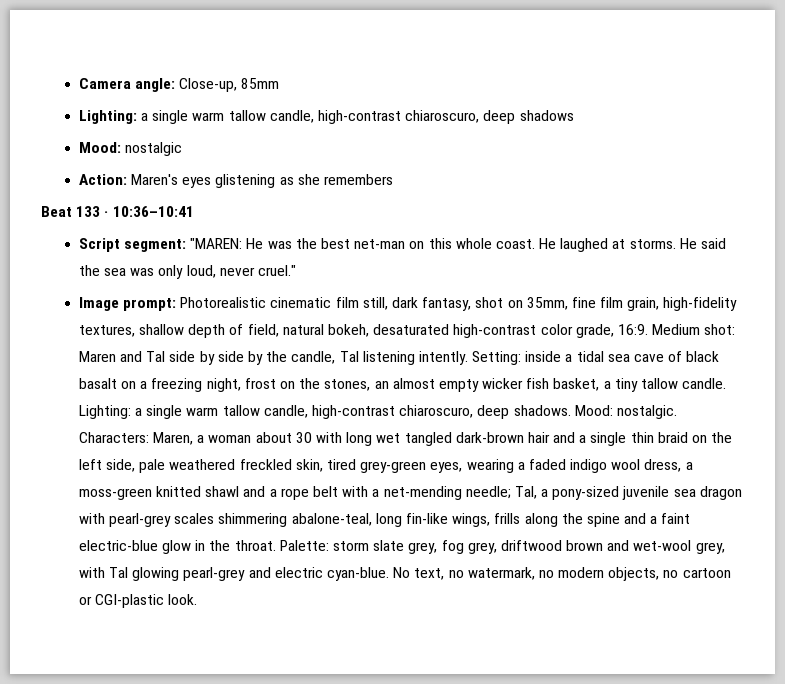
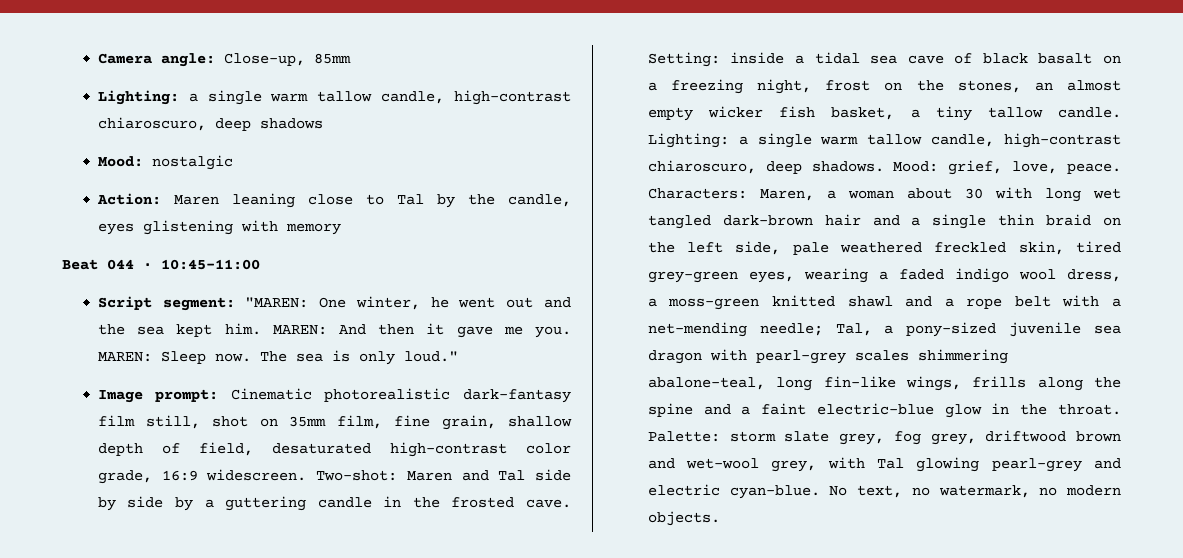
- Action: Maren's eyes glistening as she remembers
- Beat 133 · 10:36–10:41
- Script segment: "MAREN: He was the best net-man on this whole coast. He laughed at storms. He said the sea was only loud, never cruel."
- Image prompt: Photorealistic cinematic film still, dark fantasy, shot on 35mm, fine film grain, high-fidelity textures, shallow depth of field, natural bokeh, desaturated high-contrast color grade, 16:9. Medium shot: Maren and Tal side by side by the candle, Tal listening intently.
+ Action: Maren leaning close to Tal by the candle, eyes glistening with memory
+ Beat 044 · 10:45–11:00
+ Script segment: "MAREN: One winter, he went out and the sea kept him. MAREN: And then it gave me you. MAREN: Sleep now. The sea is only loud."
+ Image prompt: Cinematic photorealistic dark-fantasy film still, shot on 35mm film, fine grain, shallow depth of field, desaturated high-contrast color grade, 16:9 widescreen. Two-shot: Maren and Tal side by side by a guttering candle in the frosted cave.
- Mood: nostalgic.
+ Mood: grief, love, peace.
- No text, no watermark, no modern objects, no cartoon or CGI-plastic look.
+ No text, no watermark, no modern objects.

